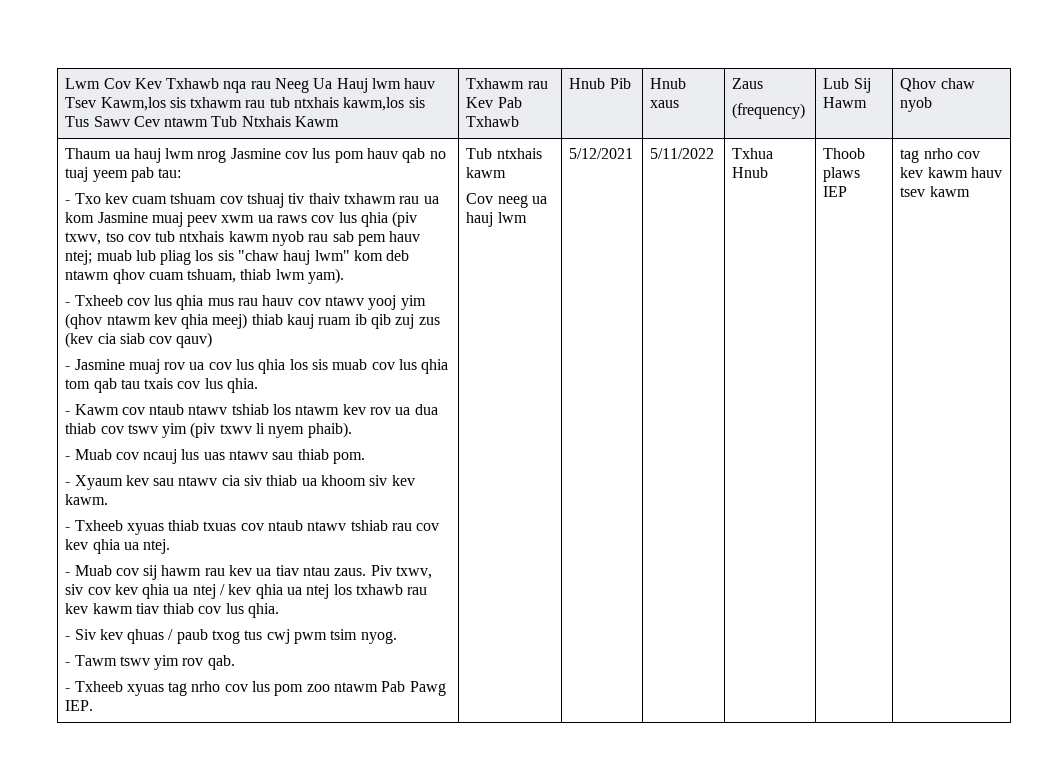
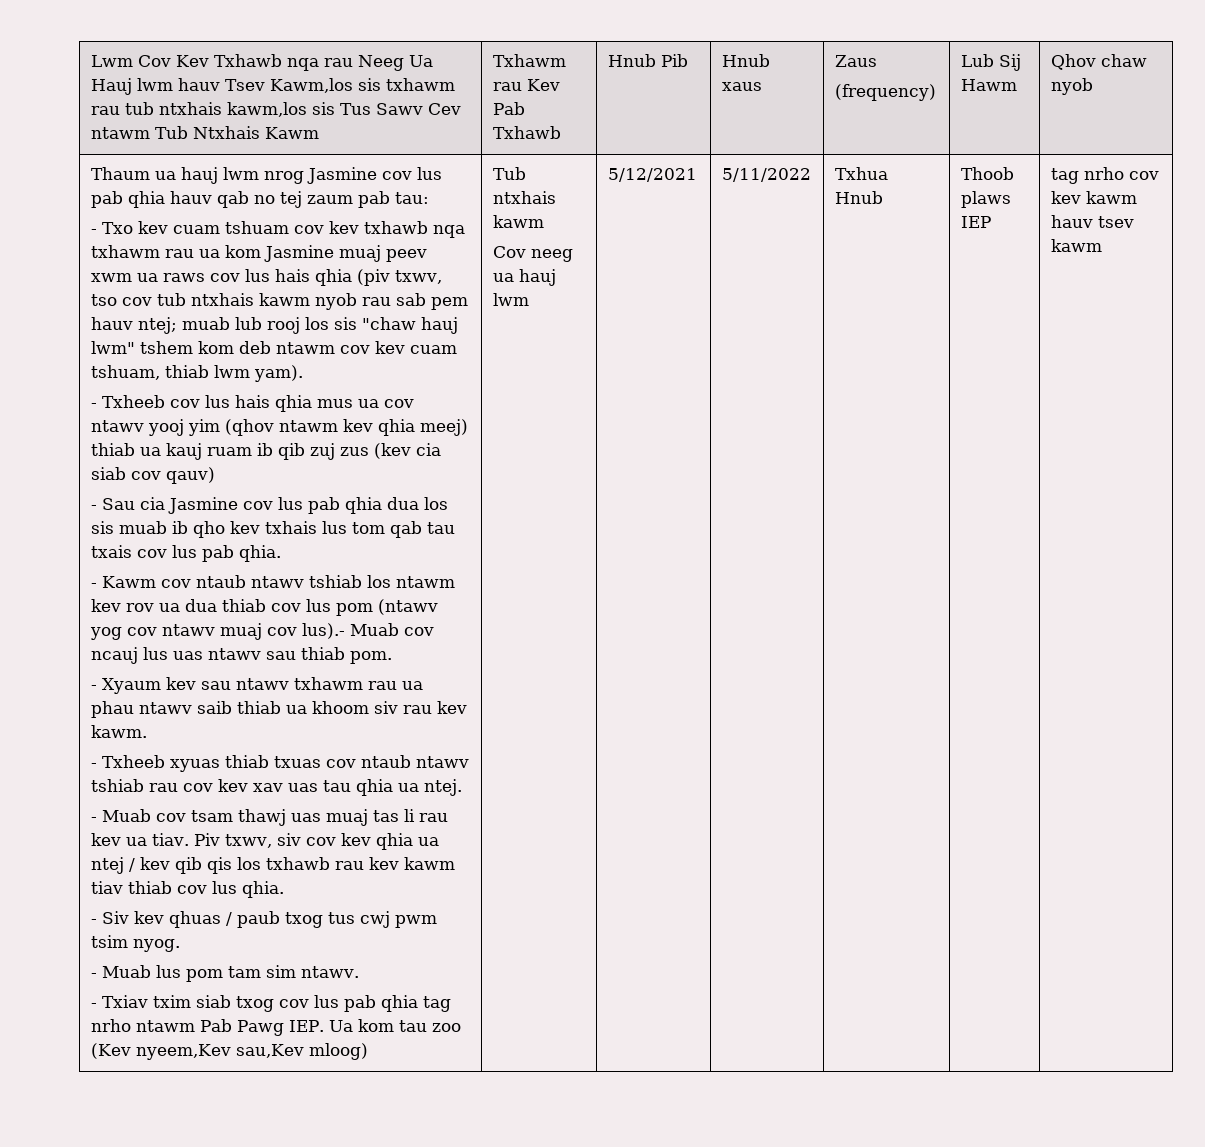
- Thaum ua hauj lwm nrog Jasmine cov lus pom hauv qab no tuaj yeem pab tau:
+ Thaum ua hauj lwm nrog Jasmine cov lus pab qhia hauv qab no tej zaum pab tau:
- - Txo kev cuam tshuam cov tshuaj tiv thaiv txhawm rau ua kom Jasmine muaj peev xwm ua raws cov lus qhia (piv txwv, tso cov tub ntxhais kawm nyob rau sab pem hauv ntej; muab lub pliag los sis "chaw hauj lwm" kom deb ntawm qhov cuam tshuam, thiab lwm yam).
+ - Txo kev cuam tshuam cov kev txhawb nqa txhawm rau ua kom Jasmine muaj peev xwm ua raws cov lus hais qhia (piv txwv, tso cov tub ntxhais kawm nyob rau sab pem hauv ntej; muab lub rooj los sis "chaw hauj lwm" tshem kom deb ntawm cov kev cuam tshuam, thiab lwm yam).
- - Txheeb cov lus qhia mus rau hauv cov ntawv yooj yim (qhov ntawm kev qhia meej) thiab kauj ruam ib qib zuj zus (kev cia siab cov qauv)
+ - Txheeb cov lus hais qhia mus ua cov ntawv yooj yim (qhov ntawm kev qhia meej) thiab ua kauj ruam ib qib zuj zus (kev cia siab cov qauv)
- - Jasmine muaj rov ua cov lus qhia los sis muab cov lus qhia tom qab tau txais cov lus qhia.
+ - Sau cia Jasmine cov lus pab qhia dua los sis muab ib qho kev txhais lus tom qab tau txais cov lus pab qhia.
- - Kawm cov ntaub ntawv tshiab los ntawm kev rov ua dua thiab cov tswv yim (piv txwv li nyem phaib).
- - Muab cov ncauj lus uas ntawv sau thiab pom.
+ - Kawm cov ntaub ntawv tshiab los ntawm kev rov ua dua thiab cov lus pom (ntawv yog cov ntawv muaj cov lus).- Muab cov ncauj lus uas ntawv sau thiab pom.
- - Xyaum kev sau ntawv cia siv thiab ua khoom siv kev kawm.
+ - Xyaum kev sau ntawv txhawm rau ua phau ntawv saib thiab ua khoom siv rau kev kawm.
- - Txheeb xyuas thiab txuas cov ntaub ntawv tshiab rau cov kev qhia ua ntej.
+ - Txheeb xyuas thiab txuas cov ntaub ntawv tshiab rau cov kev xav uas tau qhia ua ntej.
- - Muab cov sij hawm rau kev ua tiav ntau zaus.
+ - Muab cov tsam thawj uas muaj tas li rau kev ua tiav.
- Piv txwv, siv cov kev qhia ua ntej / kev qhia ua ntej los txhawb rau kev kawm tiav thiab cov lus qhia.
+ Piv txwv, siv cov kev qhia ua ntej / kev qib qis los txhawb rau kev kawm tiav thiab cov lus qhia.
- - Tawm tswv yim rov qab.
- - Txheeb xyuas tag nrho cov lus pom zoo ntawm Pab Pawg IEP.
+ - Muab lus pom tam sim ntawv.
+ - Txiav txim siab txog cov lus pab qhia tag nrho ntawm Pab Pawg IEP. Ua kom tau zoo (Kev nyeem,Kev sau,Kev mloog)

